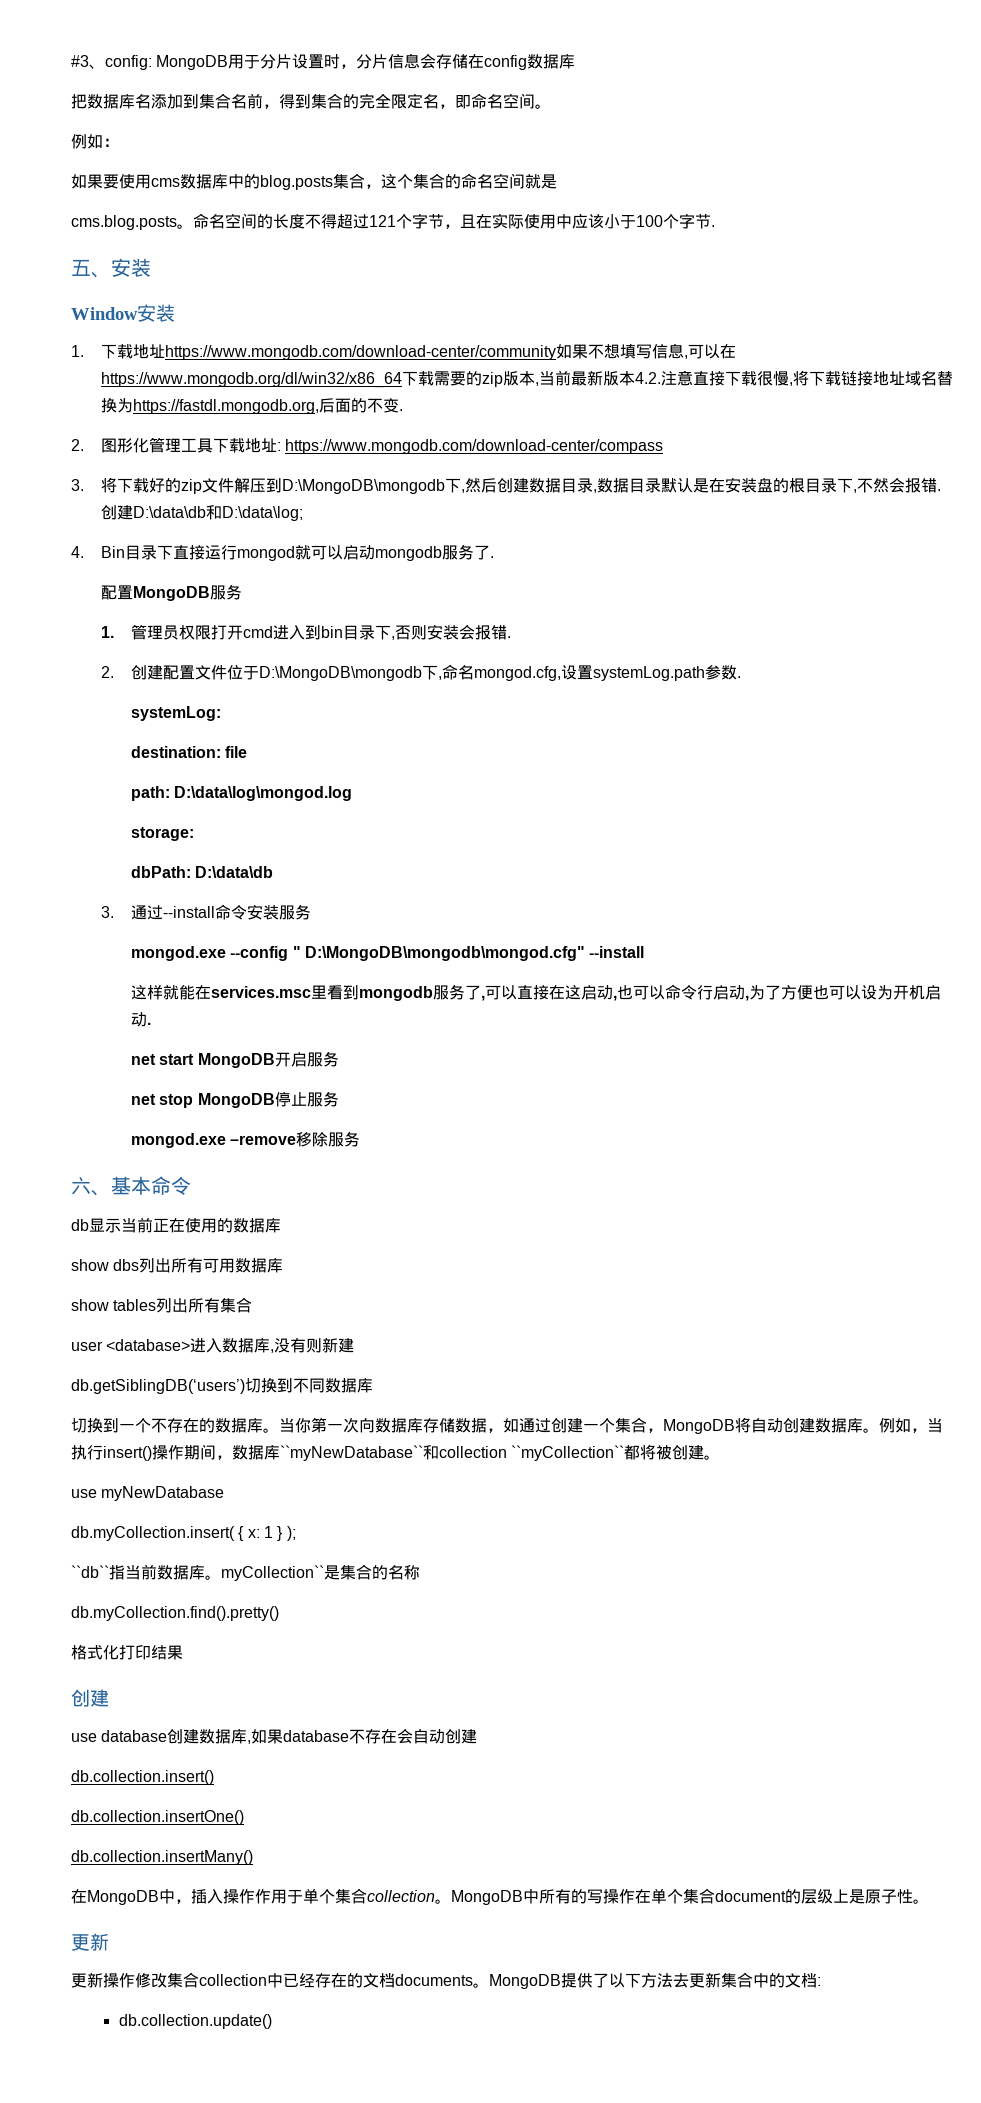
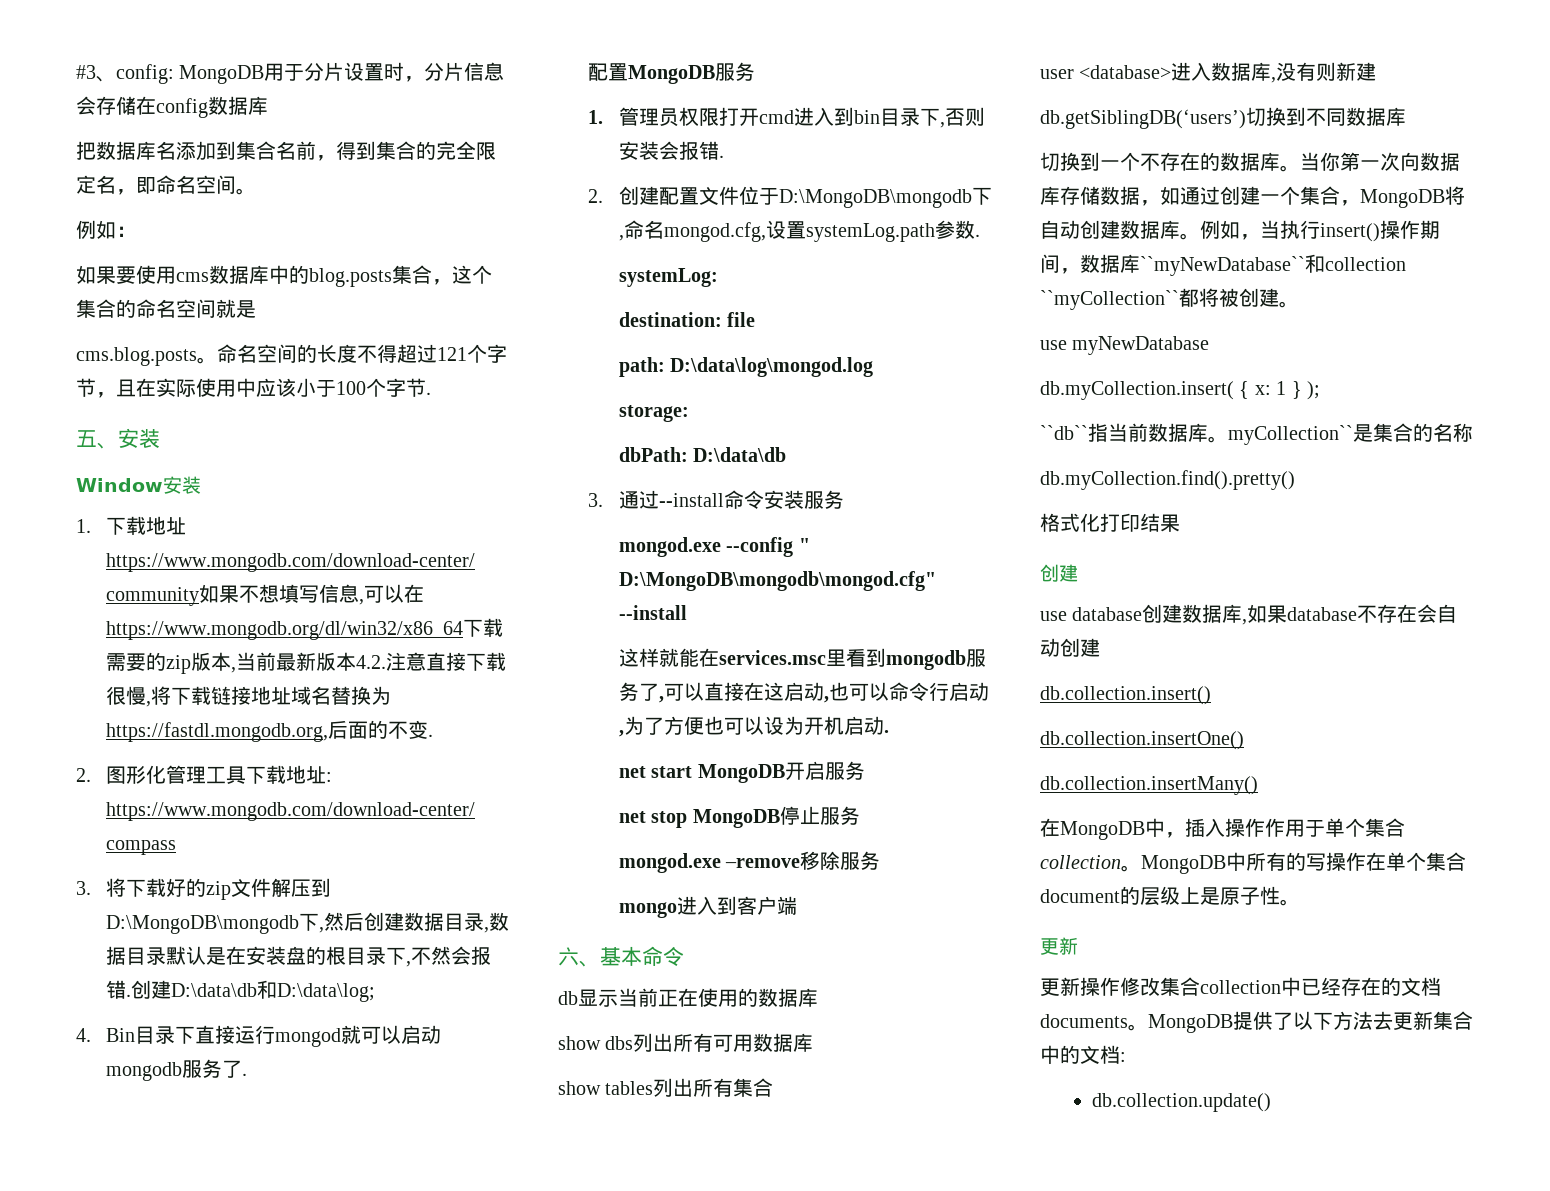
+ mongo进入到客户端

